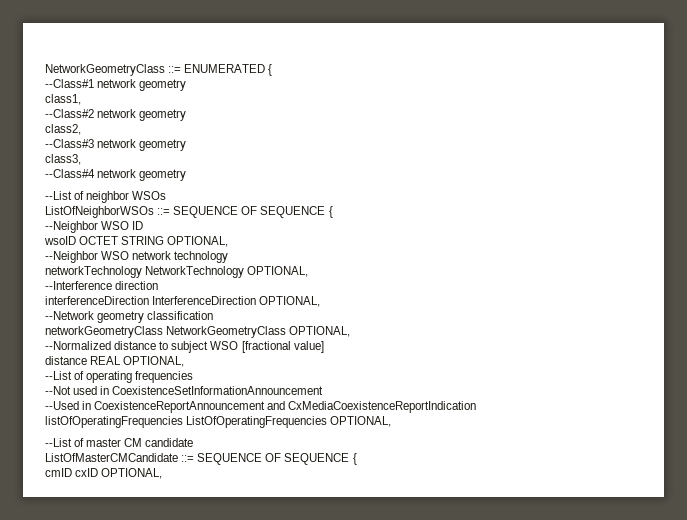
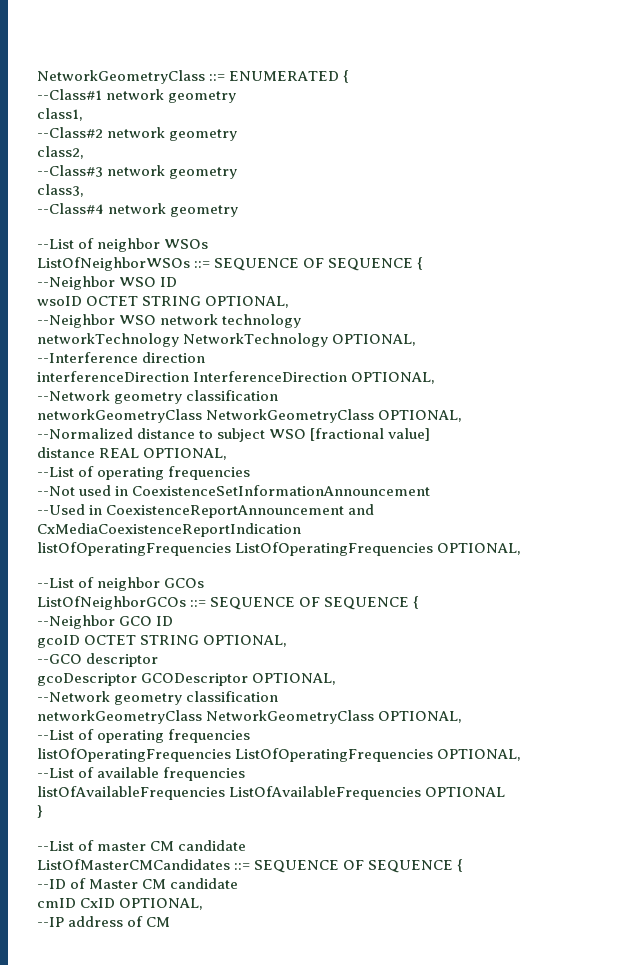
+ --List of neighbor GCOs
+ ListOfNeighborGCOs ::= SEQUENCE OF SEQUENCE {
+ --Neighbor GCO ID
+ gcoID OCTET STRING OPTIONAL,
+ --GCO descriptor
+ gcoDescriptor GCODescriptor OPTIONAL,
+ --Network geometry classification
+ networkGeometryClass NetworkGeometryClass OPTIONAL,
+ --List of operating frequencies
+ listOfOperatingFrequencies ListOfOperatingFrequencies OPTIONAL,
+ --List of available frequencies
+ listOfAvailableFrequencies ListOfAvailableFrequencies OPTIONAL
+ }
  --List of master CM candidate
- ListOfMasterCMCandidate ::= SEQUENCE OF SEQUENCE {
+ ListOfMasterCMCandidates ::= SEQUENCE OF SEQUENCE {
+ --ID of Master CM candidate
- cmID cxID OPTIONAL,
+ cmID CxID OPTIONAL,
+ --IP address of CM

